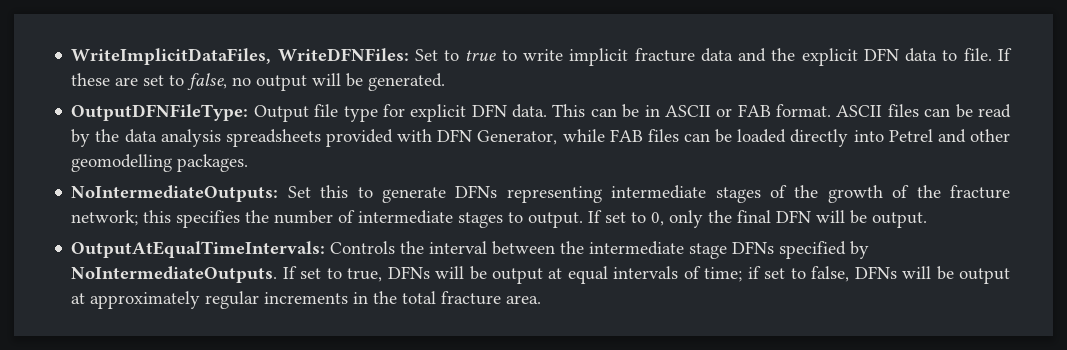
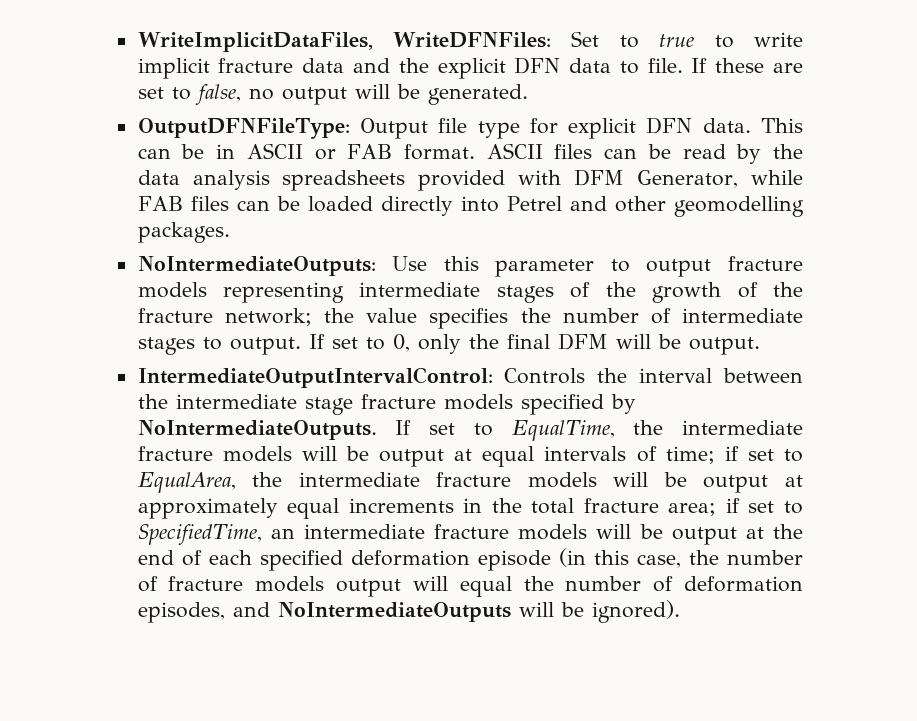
- ASCII files can be read by the data analysis spreadsheets provided with DFN Generator, while FAB files can be loaded directly into Petrel and other geomodelling packages.
+ ASCII files can be read by the data analysis spreadsheets provided with DFM Generator, while FAB files can be loaded directly into Petrel and other geomodelling packages.
- NoIntermediateOutputs: Set this to generate DFNs representing intermediate stages of the growth of the fracture network; this specifies the number of intermediate stages to output.
+ NoIntermediateOutputs: Use this parameter to output fracture models representing intermediate stages of the growth of the fracture network; the value specifies the number of intermediate stages to output.
- If set to 0, only the final DFN will be output.
+ If set to 0, only the final DFM will be output.
- OutputAtEqualTimeIntervals: Controls the interval between the intermediate stage DFNs specified by NoIntermediateOutputs.
+ IntermediateOutputIntervalControl: Controls the interval between the intermediate stage fracture models specified by NoIntermediateOutputs.
- If set to true, DFNs will be output at equal intervals of time; if set to false, DFNs will be output at approximately regular increments in the total fracture area.
+ If set to EqualTime, the intermediate fracture models will be output at equal intervals of time; if set to EqualArea, the intermediate fracture models will be output at approximately equal increments in the total fracture area; if set to SpecifiedTime, an intermediate fracture models will be output at the end of each specified deformation episode (in this case, the number of fracture models output will equal the number of deformation episodes, and NoIntermediateOutputs will be ignored).

